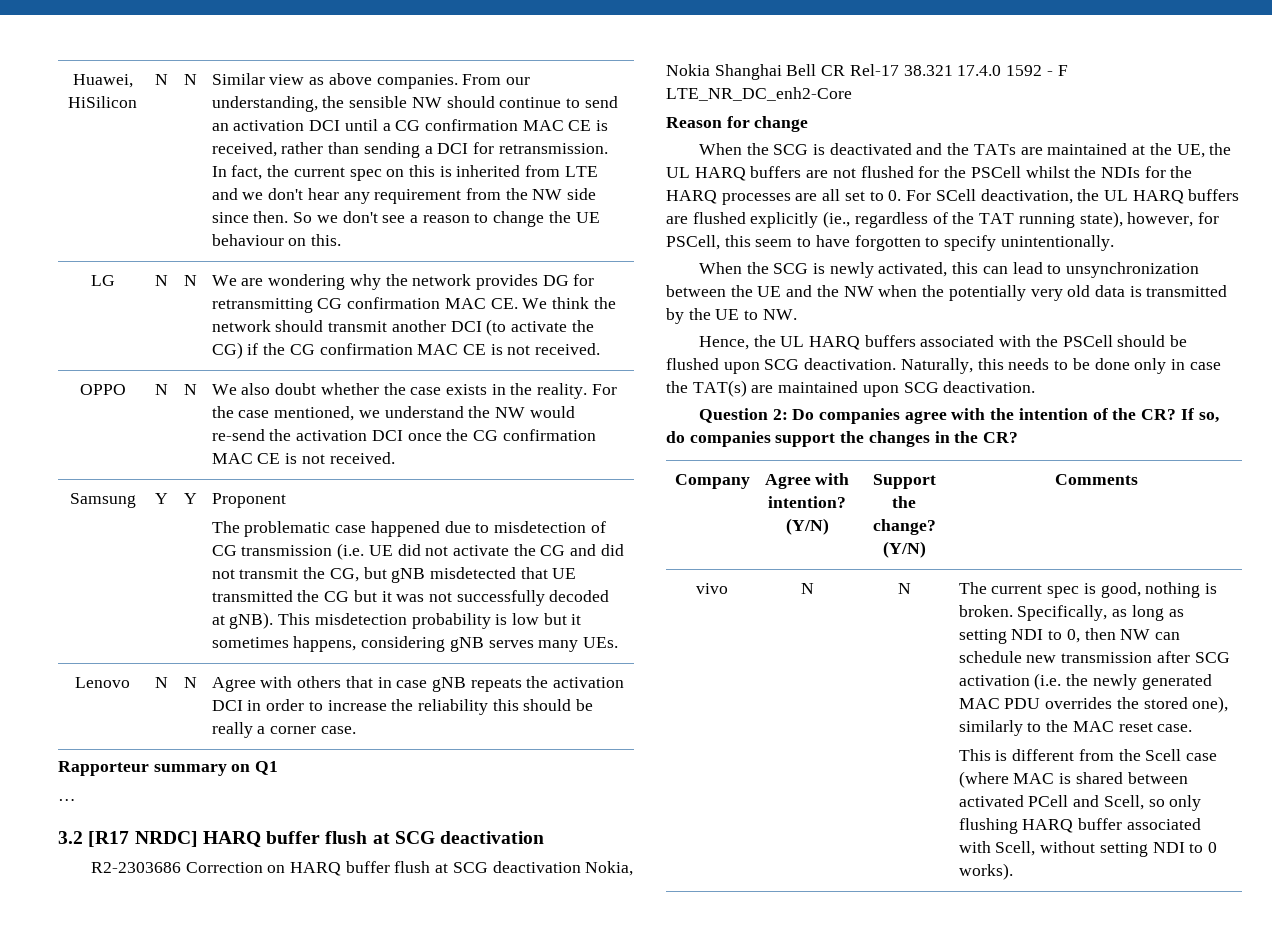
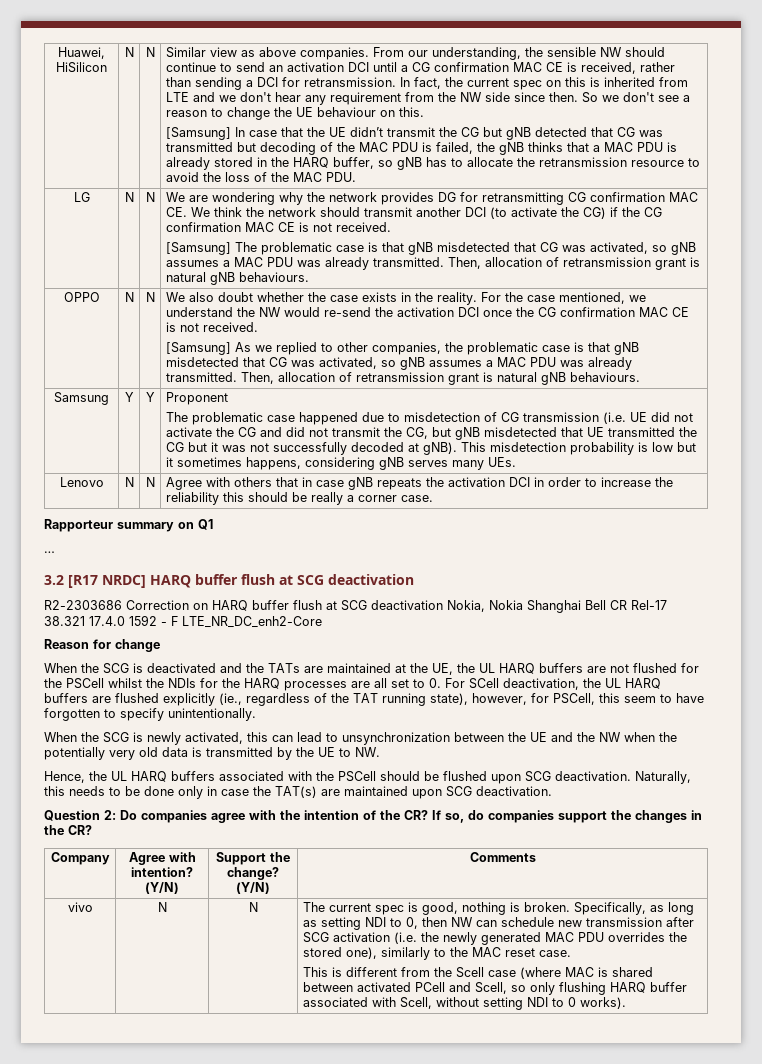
+ [Samsung] In case that the UE didn’t transmit the CG but gNB detected that CG was transmitted but decoding of the MAC PDU is failed, the gNB thinks that a MAC PDU is already stored in the HARQ buffer, so gNB has to allocate the retransmission resource to avoid the loss of the MAC PDU.
+ [Samsung] The problematic case is that gNB misdetected that CG was activated, so gNB assumes a MAC PDU was already transmitted. Then, allocation of retransmission grant is natural gNB behaviours.
+ [Samsung] As we replied to other companies, the problematic case is that gNB misdetected that CG was activated, so gNB assumes a MAC PDU was already transmitted. Then, allocation of retransmission grant is natural gNB behaviours.

